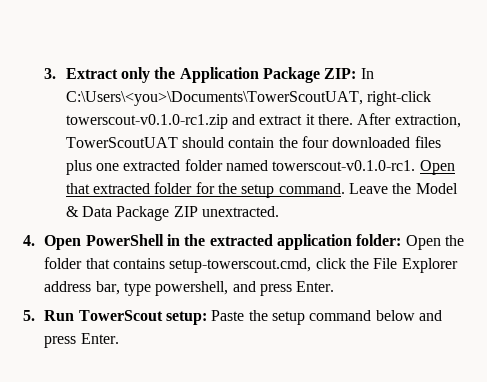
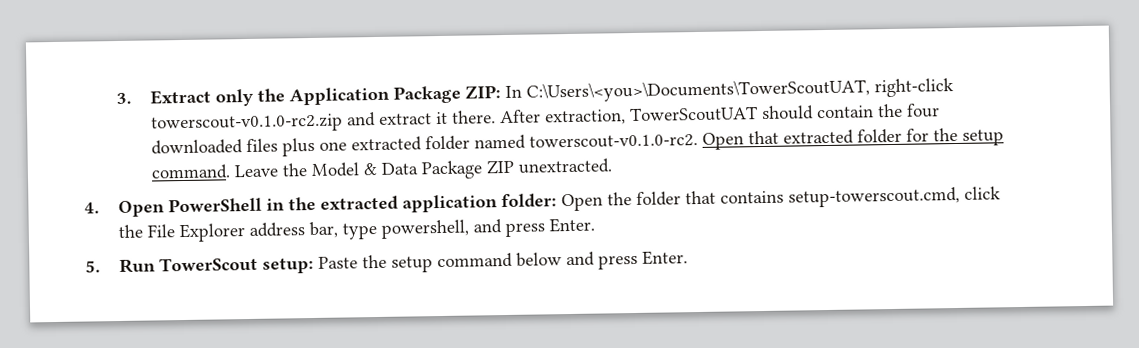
- 3. Extract only the Application Package ZIP: In C:\Users\<you>\Documents\TowerScoutUAT, right-click towerscout-v0.1.0-rc1.zip and extract it there.
+ 3. Extract only the Application Package ZIP: In C:\Users\<you>\Documents\TowerScoutUAT, right-click towerscout-v0.1.0-rc2.zip and extract it there.
- After extraction, TowerScoutUAT should contain the four downloaded files plus one extracted folder named towerscout-v0.1.0-rc1. Open that extracted folder for the setup command.
+ After extraction, TowerScoutUAT should contain the four downloaded files plus one extracted folder named towerscout-v0.1.0-rc2. Open that extracted folder for the setup command.

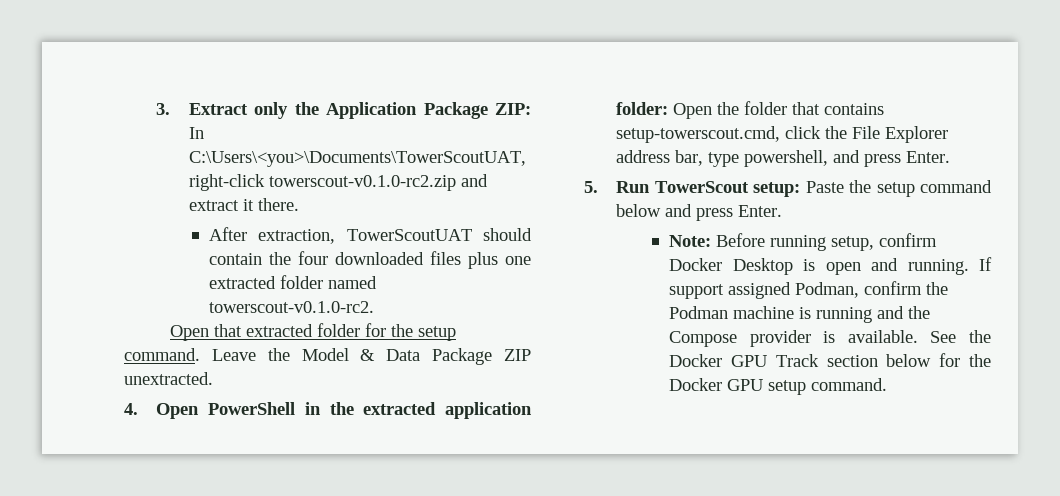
- 3. Extract only the Application Package ZIP: In C:\Users\<you>\Documents\TowerScoutUAT, right-click towerscout-v0.1.0-rc2.zip and extract it there. After extraction, TowerScoutUAT should contain the four downloaded files plus one extracted folder named towerscout-v0.1.0-rc2. Open that extracted folder for the setup command.
+ 3. Extract only the Application Package ZIP: In C:\Users\<you>\Documents\TowerScoutUAT, right-click towerscout-v0.1.0-rc2.zip and extract it there.
+ After extraction, TowerScoutUAT should contain the four downloaded files plus one extracted folder named towerscout-v0.1.0-rc2.
+ Open that extracted folder for the setup command.
+ Note: Before running setup, confirm Docker Desktop is open and running. If support assigned Podman, confirm the Podman machine is running and the Compose provider is available. See the Docker GPU Track section below for the Docker GPU setup command.

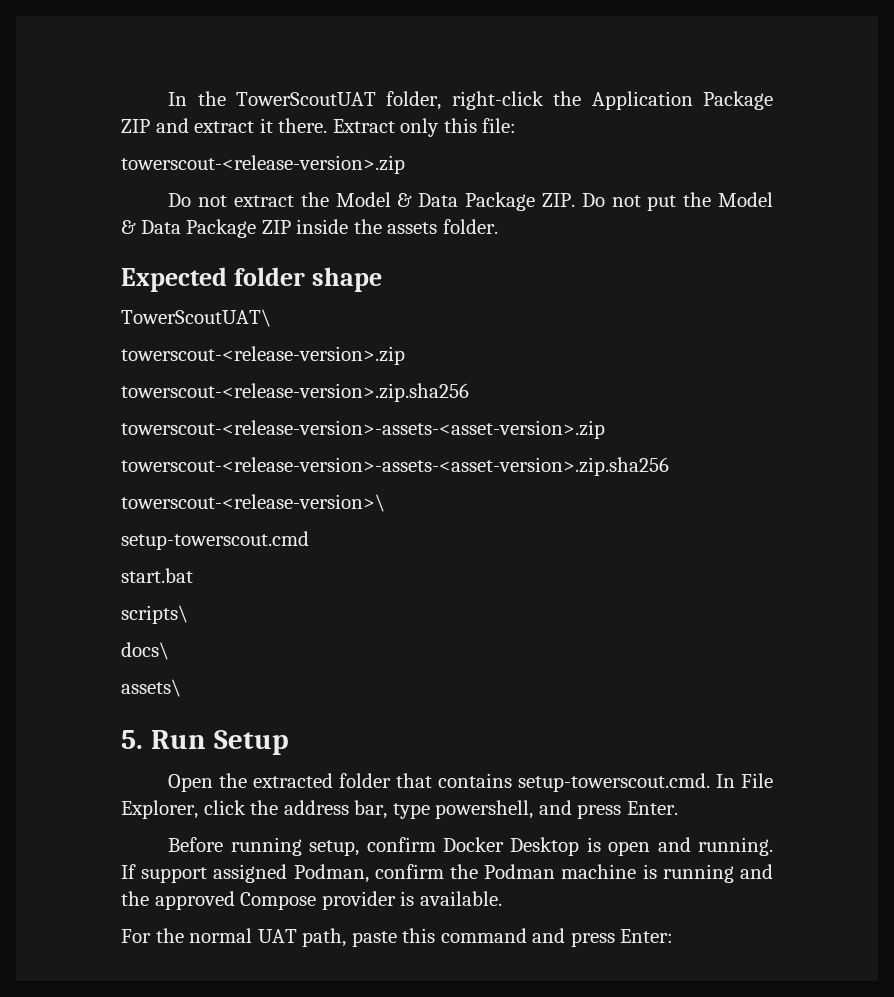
- 3. Extract only the Application Package ZIP: In C:\Users\<you>\Documents\TowerScoutUAT, right-click towerscout-v0.1.0-rc2.zip and extract it there.
- After extraction, TowerScoutUAT should contain the four downloaded files plus one extracted folder named towerscout-v0.1.0-rc2.
- Open that extracted folder for the setup command. Leave the Model & Data Package ZIP unextracted.
- 4. Open PowerShell in the extracted application folder: Open the folder that contains setup-towerscout.cmd, click the File Explorer address bar, type powershell, and press Enter.
+ In the TowerScoutUAT folder, right-click the Application Package ZIP and extract it there. Extract only this file:
+ towerscout-<release-version>.zip
+ Do not extract the Model & Data Package ZIP. Do not put the Model & Data Package ZIP inside the assets folder.
+ Expected folder shape
+ TowerScoutUAT\
+ towerscout-<release-version>.zip
+ towerscout-<release-version>.zip.sha256
+ towerscout-<release-version>-assets-<asset-version>.zip
+ towerscout-<release-version>-assets-<asset-version>.zip.sha256
+ towerscout-<release-version>\
+ setup-towerscout.cmd
+ start.bat
+ scripts\
+ docs\
+ assets\
+ 5. Run Setup
+ Open the extracted folder that contains setup-towerscout.cmd. In File Explorer, click the address bar, type powershell, and press Enter.
- 5. Run TowerScout setup: Paste the setup command below and press Enter.
- Note: Before running setup, confirm Docker Desktop is open and running.
+ Before running setup, confirm Docker Desktop is open and running.
- If support assigned Podman, confirm the Podman machine is running and the Compose provider is available. See the Docker GPU Track section below for the Docker GPU setup command.
+ If support assigned Podman, confirm the Podman machine is running and the approved Compose provider is available.
+ For the normal UAT path, paste this command and press Enter:

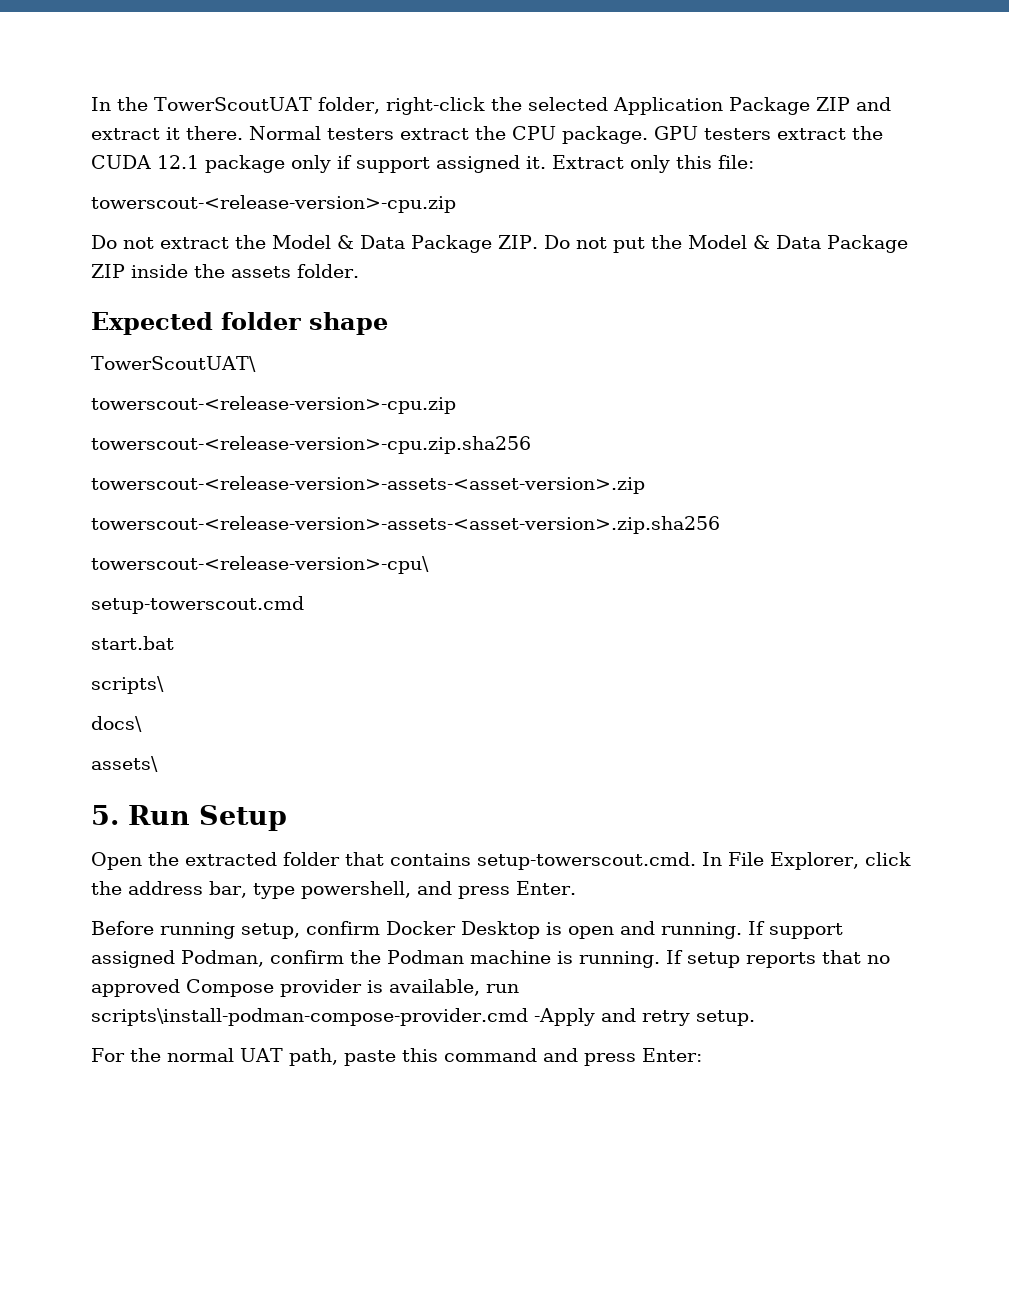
- In the TowerScoutUAT folder, right-click the Application Package ZIP and extract it there.
+ In the TowerScoutUAT folder, right-click the selected Application Package ZIP and extract it there.
+ Normal testers extract the CPU package. GPU testers extract the CUDA 12.1 package only if support assigned it.
  Extract only this file:
- towerscout-<release-version>.zip
+ towerscout-<release-version>-cpu.zip
  TowerScoutUAT\
- towerscout-<release-version>.zip
- towerscout-<release-version>.zip.sha256
+ towerscout-<release-version>-cpu.zip
+ towerscout-<release-version>-cpu.zip.sha256
- towerscout-<release-version>\
+ towerscout-<release-version>-cpu\
- If support assigned Podman, confirm the Podman machine is running and the approved Compose provider is available.
+ If support assigned Podman, confirm the Podman machine is running. If setup reports that no approved Compose provider is available, run scripts\install-podman-compose-provider.cmd -Apply and retry setup.

